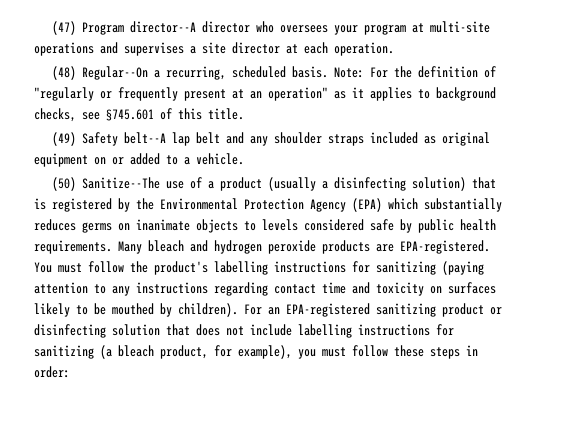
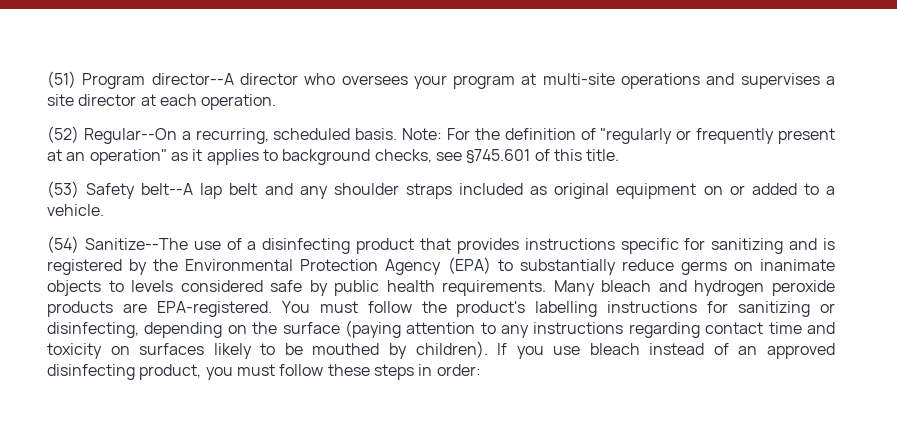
- (47) Program director--A director who oversees your program at multi-site operations and supervises a site director at each operation.
+ (51) Program director--A director who oversees your program at multi-site operations and supervises a site director at each operation.
- (48) Regular--On a recurring, scheduled basis.
+ (52) Regular--On a recurring, scheduled basis.
- (49) Safety belt--A lap belt and any shoulder straps included as original equipment on or added to a vehicle.
+ (53) Safety belt--A lap belt and any shoulder straps included as original equipment on or added to a vehicle.
- (50) Sanitize--The use of a product (usually a disinfecting solution) that is registered by the Environmental Protection Agency (EPA) which substantially reduces germs on inanimate objects to levels considered safe by public health requirements.
+ (54) Sanitize--The use of a disinfecting product that provides instructions specific for sanitizing and is registered by the Environmental Protection Agency (EPA) to substantially reduce germs on inanimate objects to levels considered safe by public health requirements.
- You must follow the product's labelling instructions for sanitizing (paying attention to any instructions regarding contact time and toxicity on surfaces likely to be mouthed by children).
+ You must follow the product's labelling instructions for sanitizing or disinfecting, depending on the surface (paying attention to any instructions regarding contact time and toxicity on surfaces likely to be mouthed by children).
- For an EPA-registered sanitizing product or disinfecting solution that does not include labelling instructions for sanitizing (a bleach product, for example), you must follow these steps in order:
+ If you use bleach instead of an approved disinfecting product, you must follow these steps in order:

